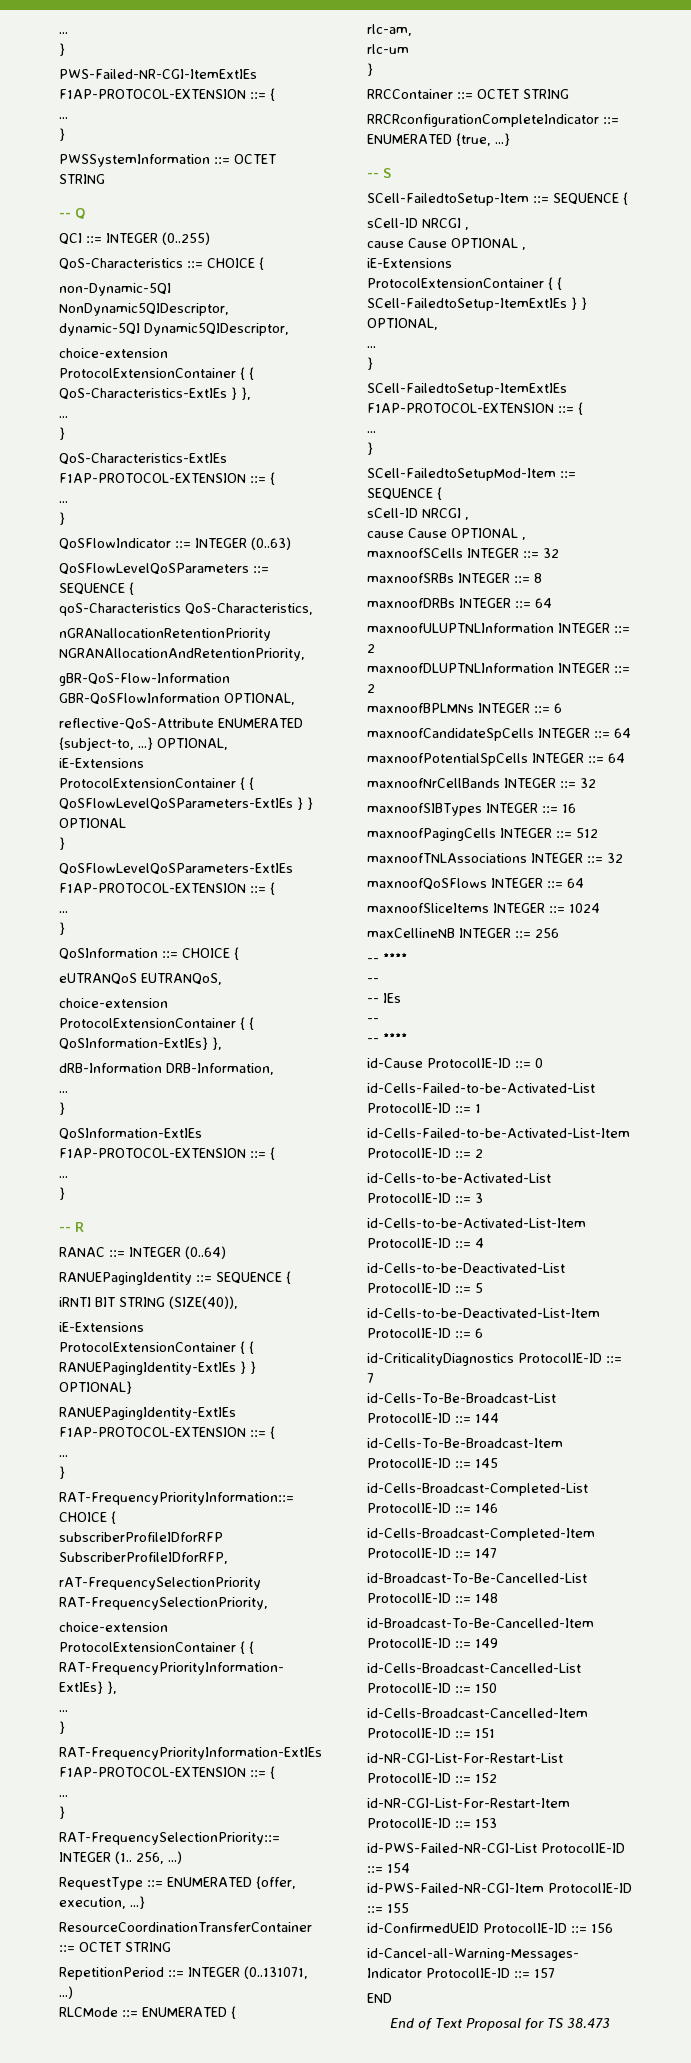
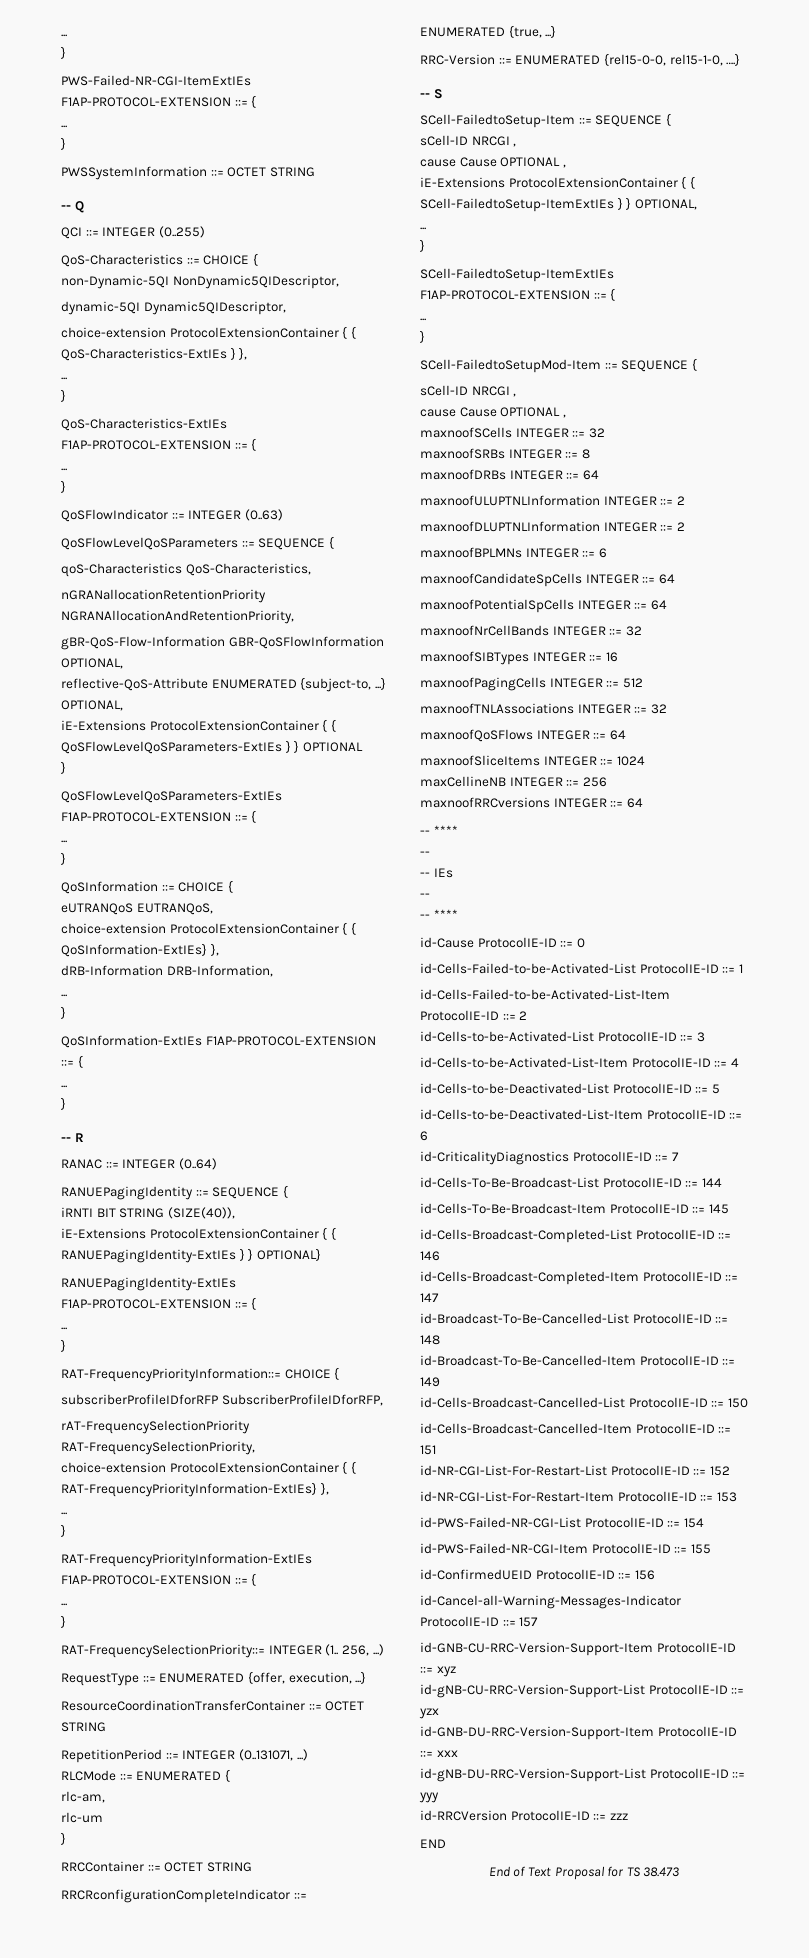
+ RRC-Version ::= ENUMERATED {rel15-0-0, rel15-1-0, ….}
+ maxnoofRRCversions INTEGER ::= 64
+ id-GNB-CU-RRC-Version-Support-Item ProtocolIE-ID ::= xyz
+ id-gNB-CU-RRC-Version-Support-List ProtocolIE-ID ::= yzx
+ id-GNB-DU-RRC-Version-Support-Item ProtocolIE-ID ::= xxx
+ id-gNB-DU-RRC-Version-Support-List ProtocolIE-ID ::= yyy
+ id-RRCVersion ProtocolIE-ID ::= zzz

